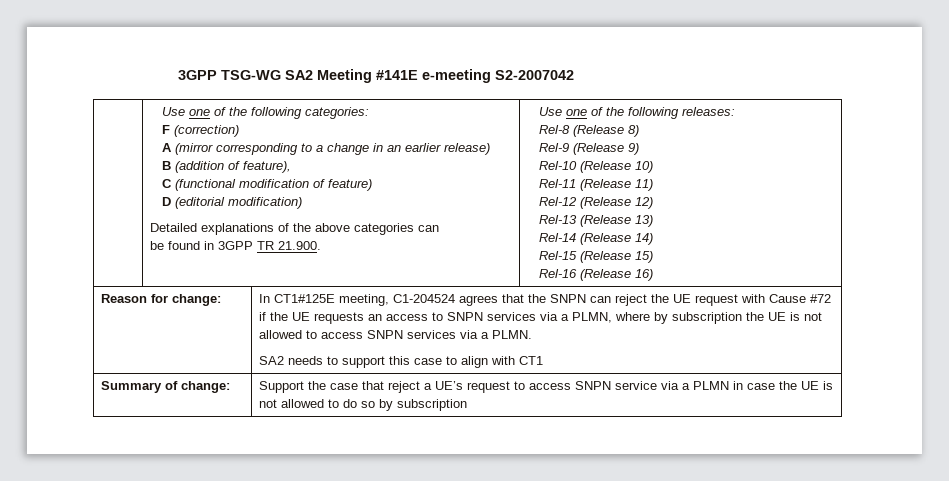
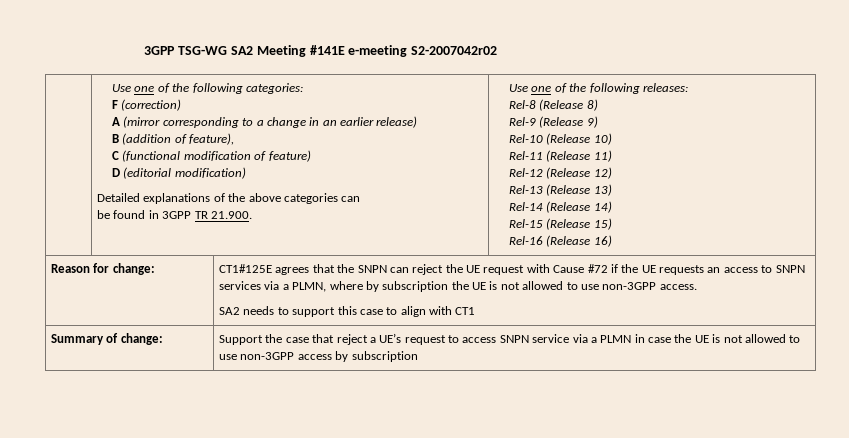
- 3GPP TSG-WG SA2 Meeting #141E e-meeting S2-2007042
+ 3GPP TSG-WG SA2 Meeting #141E e-meeting S2-2007042r02
- In CT1#125E meeting, C1-204524 agrees that the SNPN can reject the UE request with Cause #72 if the UE requests an access to SNPN services via a PLMN, where by subscription the UE is not allowed to access SNPN services via a PLMN.
+ CT1#125E agrees that the SNPN can reject the UE request with Cause #72 if the UE requests an access to SNPN services via a PLMN, where by subscription the UE is not allowed to use non-3GPP access.
- Summary of change: | Support the case that reject a UE’s request to access SNPN service via a PLMN in case the UE is not allowed to do so by subscription
+ Summary of change: | Support the case that reject a UE’s request to access SNPN service via a PLMN in case the UE is not allowed to use non-3GPP access by subscription

